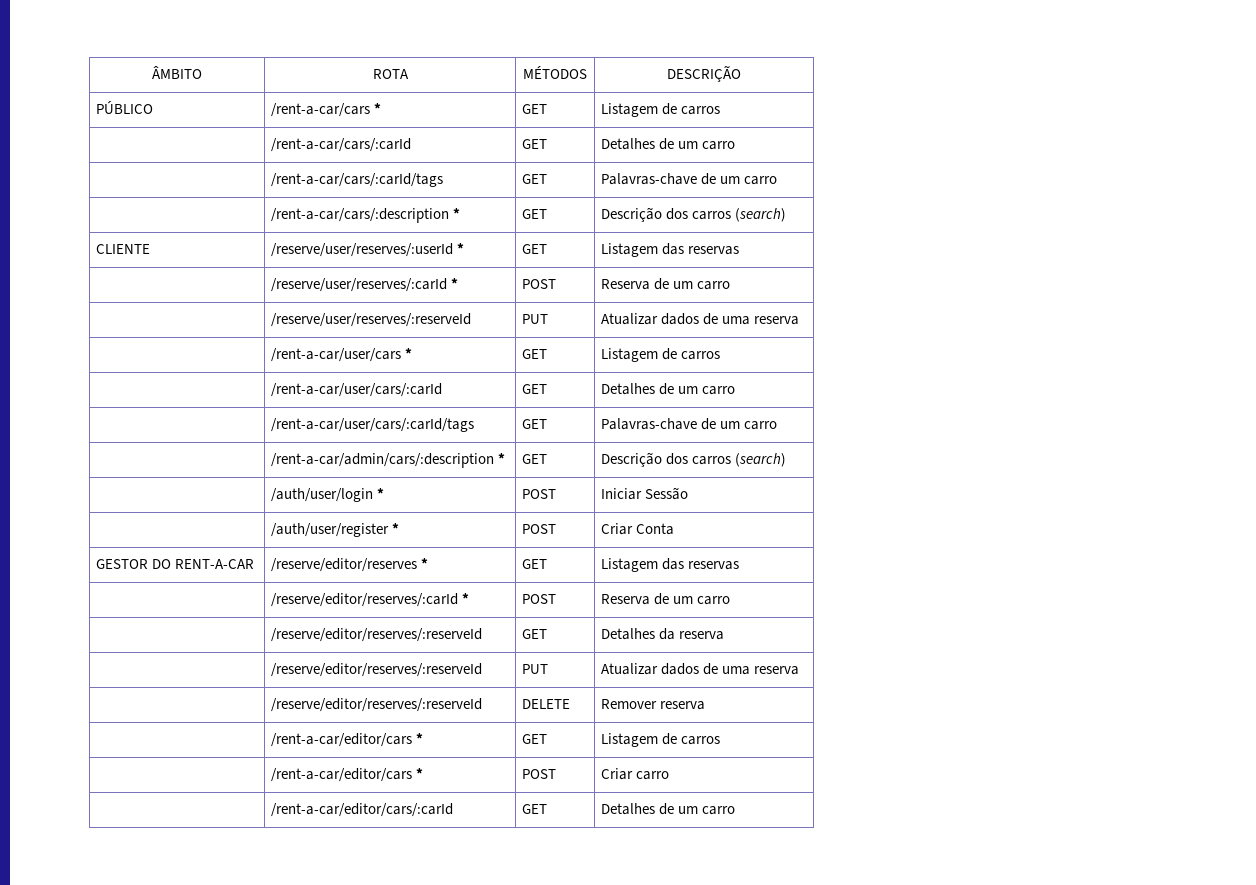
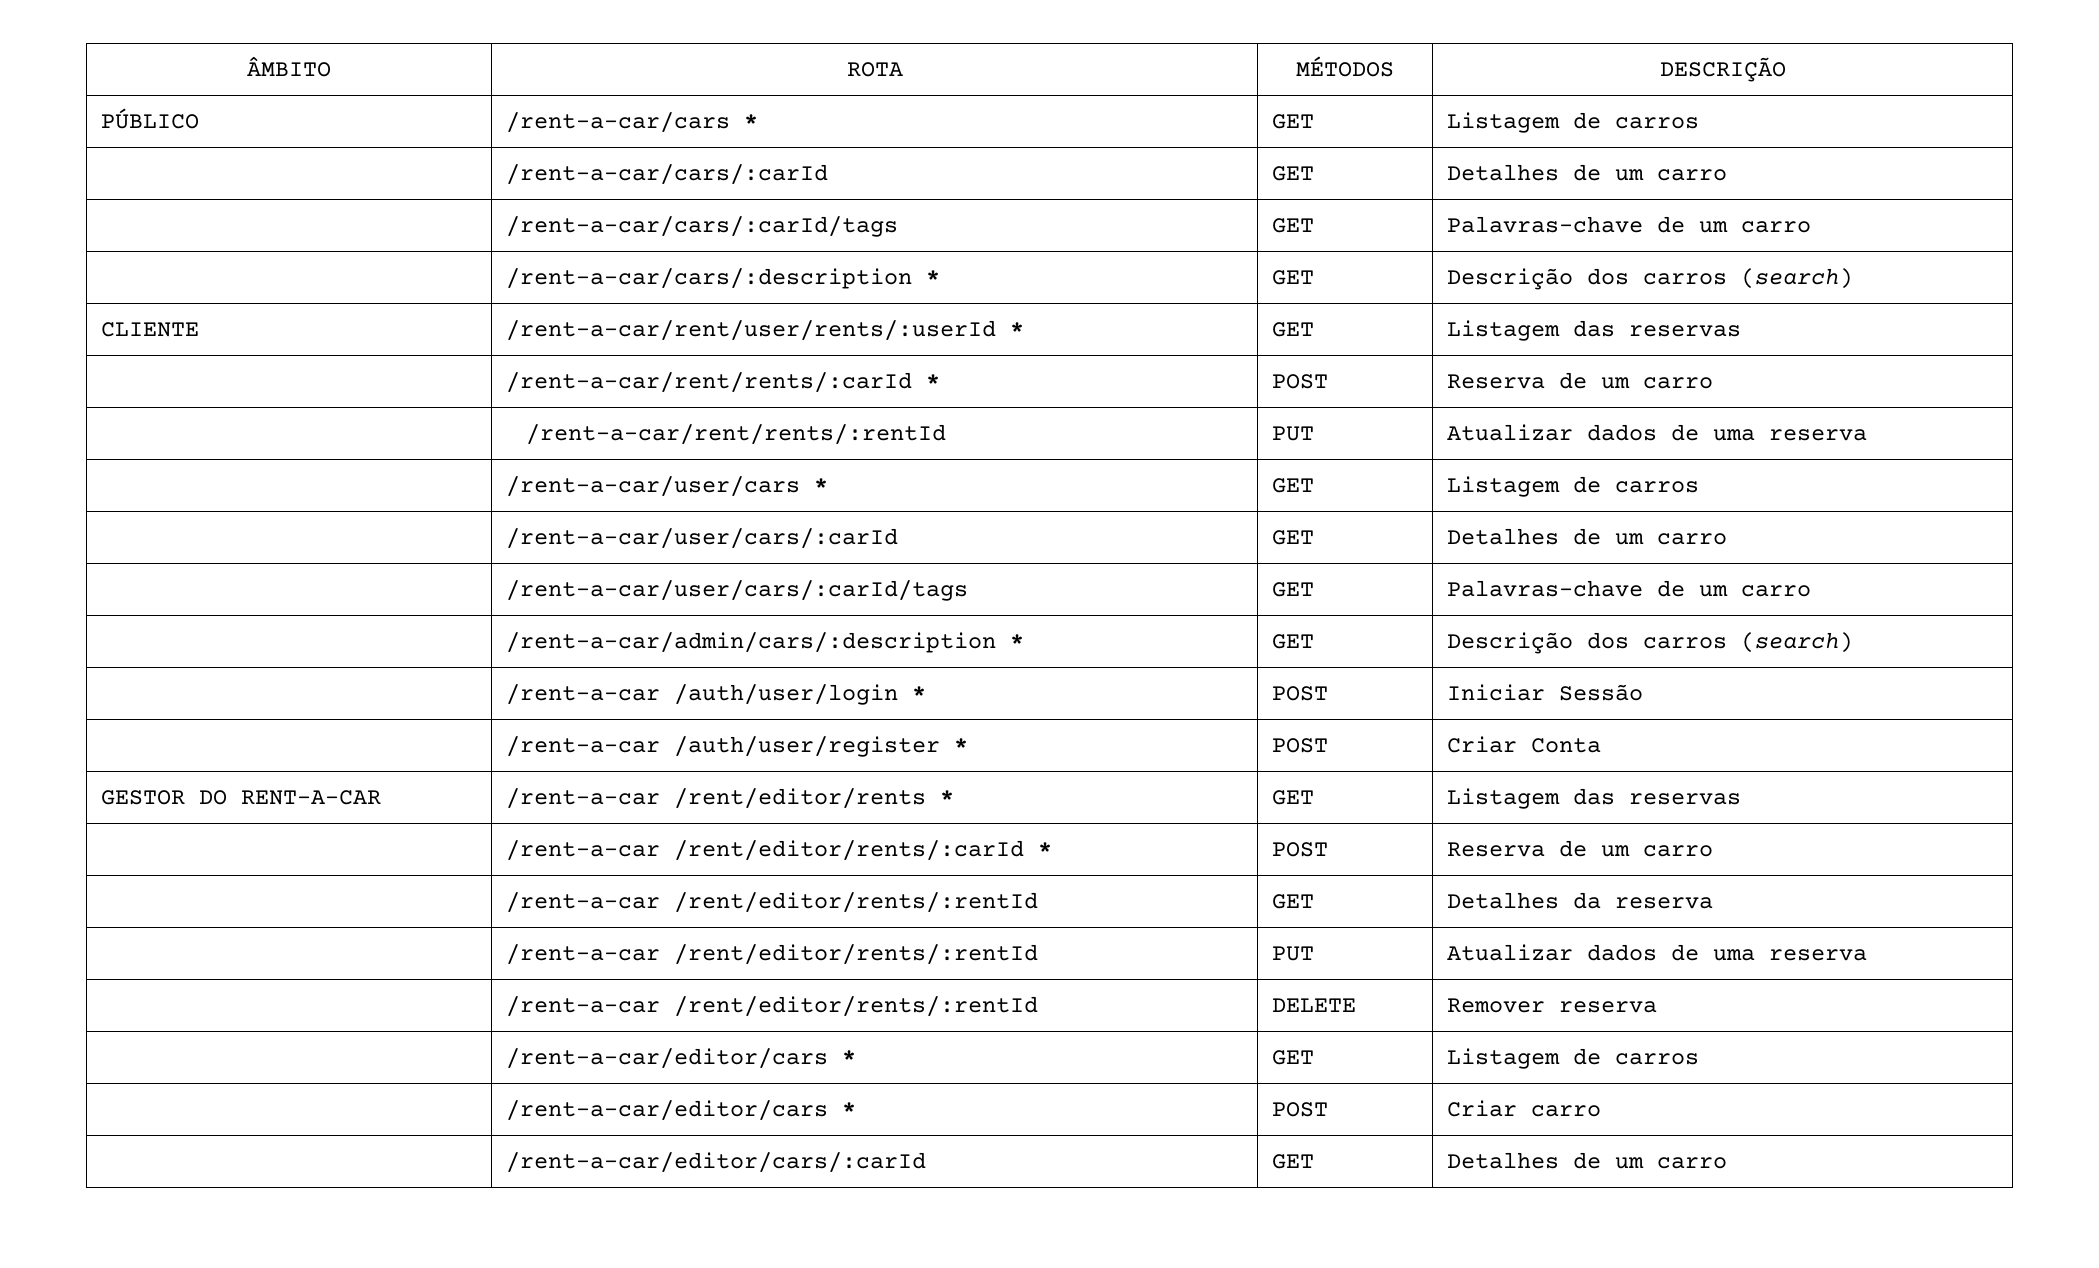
- CLIENTE | /reserve/user/reserves/:userId * | GET | Listagem das reservas
- | /reserve/user/reserves/:carId * | POST | Reserva de um carro
- | /reserve/user/reserves/:reserveId | PUT | Atualizar dados de uma reserva
+ CLIENTE | /rent-a-car/rent/user/rents/:userId * | GET | Listagem das reservas
+ | /rent-a-car/rent/rents/:carId * | POST | Reserva de um carro
+ | /rent-a-car/rent/rents/:rentId | PUT | Atualizar dados de uma reserva
- | /auth/user/login * | POST | Iniciar Sessão
+ | /rent-a-car /auth/user/login * | POST | Iniciar Sessão
- | /auth/user/register * | POST | Criar Conta
+ | /rent-a-car /auth/user/register * | POST | Criar Conta
- GESTOR DO RENT-A-CAR | /reserve/editor/reserves * | GET | Listagem das reservas
- | /reserve/editor/reserves/:carId * | POST | Reserva de um carro
- | /reserve/editor/reserves/:reserveId | GET | Detalhes da reserva
+ GESTOR DO RENT-A-CAR | /rent-a-car /rent/editor/rents * | GET | Listagem das reservas
+ | /rent-a-car /rent/editor/rents/:carId * | POST | Reserva de um carro
+ | /rent-a-car /rent/editor/rents/:rentId | GET | Detalhes da reserva
- | /reserve/editor/reserves/:reserveId | PUT | Atualizar dados de uma reserva
- | /reserve/editor/reserves/:reserveId | DELETE | Remover reserva
+ | /rent-a-car /rent/editor/rents/:rentId | PUT | Atualizar dados de uma reserva
+ | /rent-a-car /rent/editor/rents/:rentId | DELETE | Remover reserva

